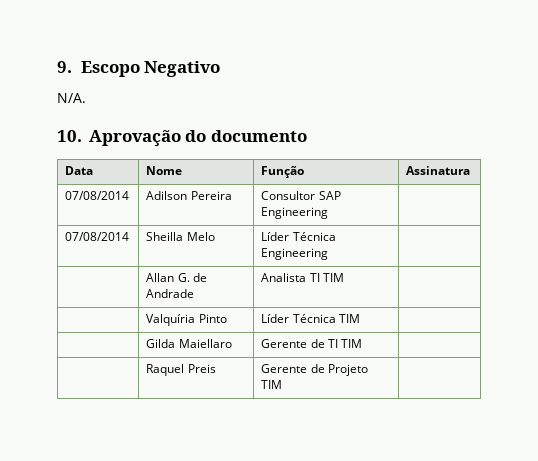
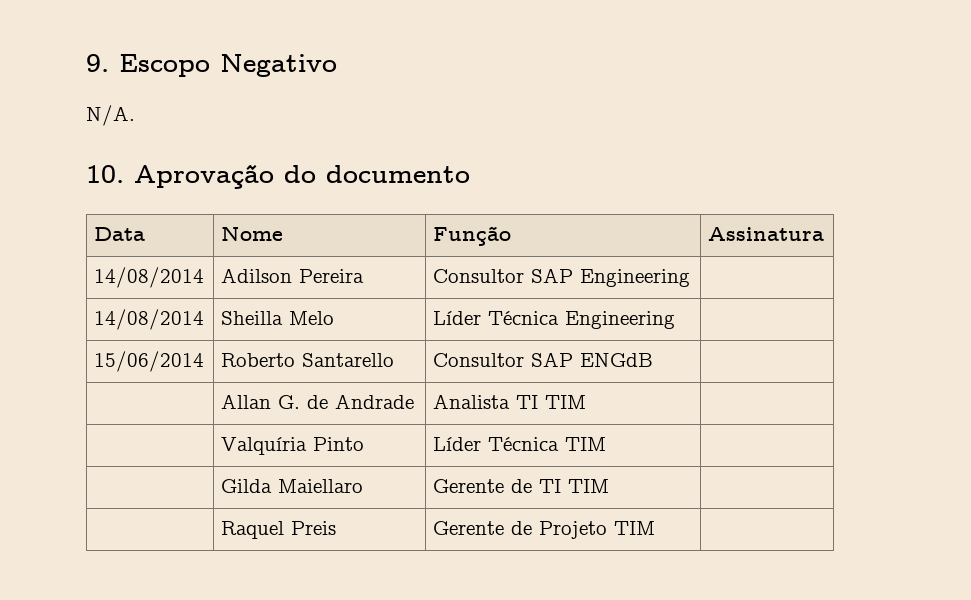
- 07/08/2014 | Adilson Pereira | Consultor SAP Engineering |
+ 14/08/2014 | Adilson Pereira | Consultor SAP Engineering |
- 07/08/2014 | Sheilla Melo | Líder Técnica Engineering |
+ 14/08/2014 | Sheilla Melo | Líder Técnica Engineering |
+ 15/06/2014 | Roberto Santarello | Consultor SAP ENGdB |

